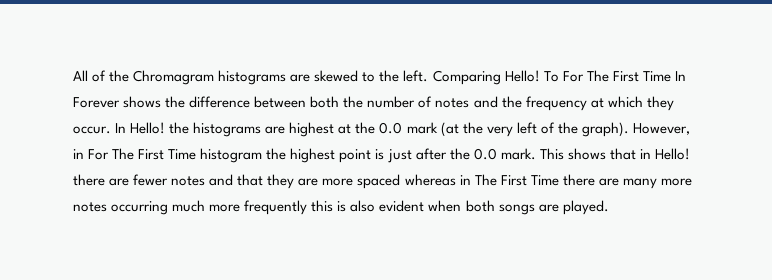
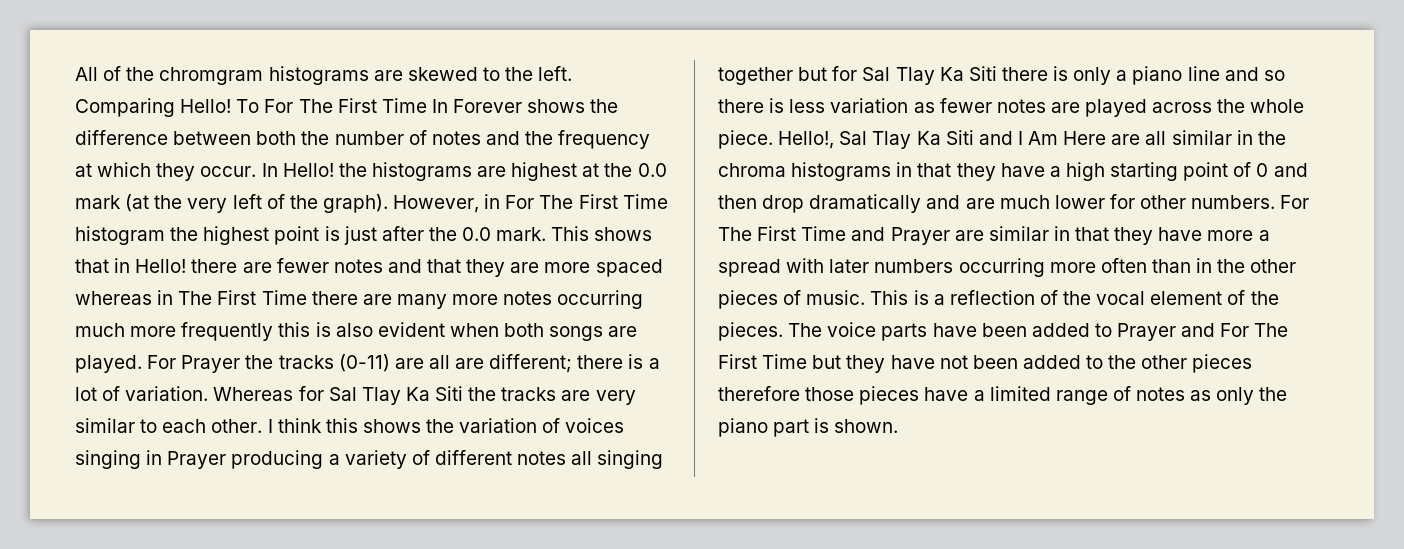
- All of the Chromagram histograms are skewed to the left.
+ All of the chromgram histograms are skewed to the left.
+ For Prayer the tracks (0-11) are all are different; there is a lot of variation. Whereas for Sal Tlay Ka Siti the tracks are very similar to each other. I think this shows the variation of voices singing in Prayer producing a variety of different notes all singing together but for Sal Tlay Ka Siti there is only a piano line and so there is less variation as fewer notes are played across the whole piece. Hello!, Sal Tlay Ka Siti and I Am Here are all similar in the chroma histograms in that they have a high starting point of 0 and then drop dramatically and are much lower for other numbers. For The First Time and Prayer are similar in that they have more a spread with later numbers occurring more often than in the other pieces of music. This is a reflection of the vocal element of the pieces. The voice parts have been added to Prayer and For The First Time but they have not been added to the other pieces therefore those pieces have a limited range of notes as only the piano part is shown.

